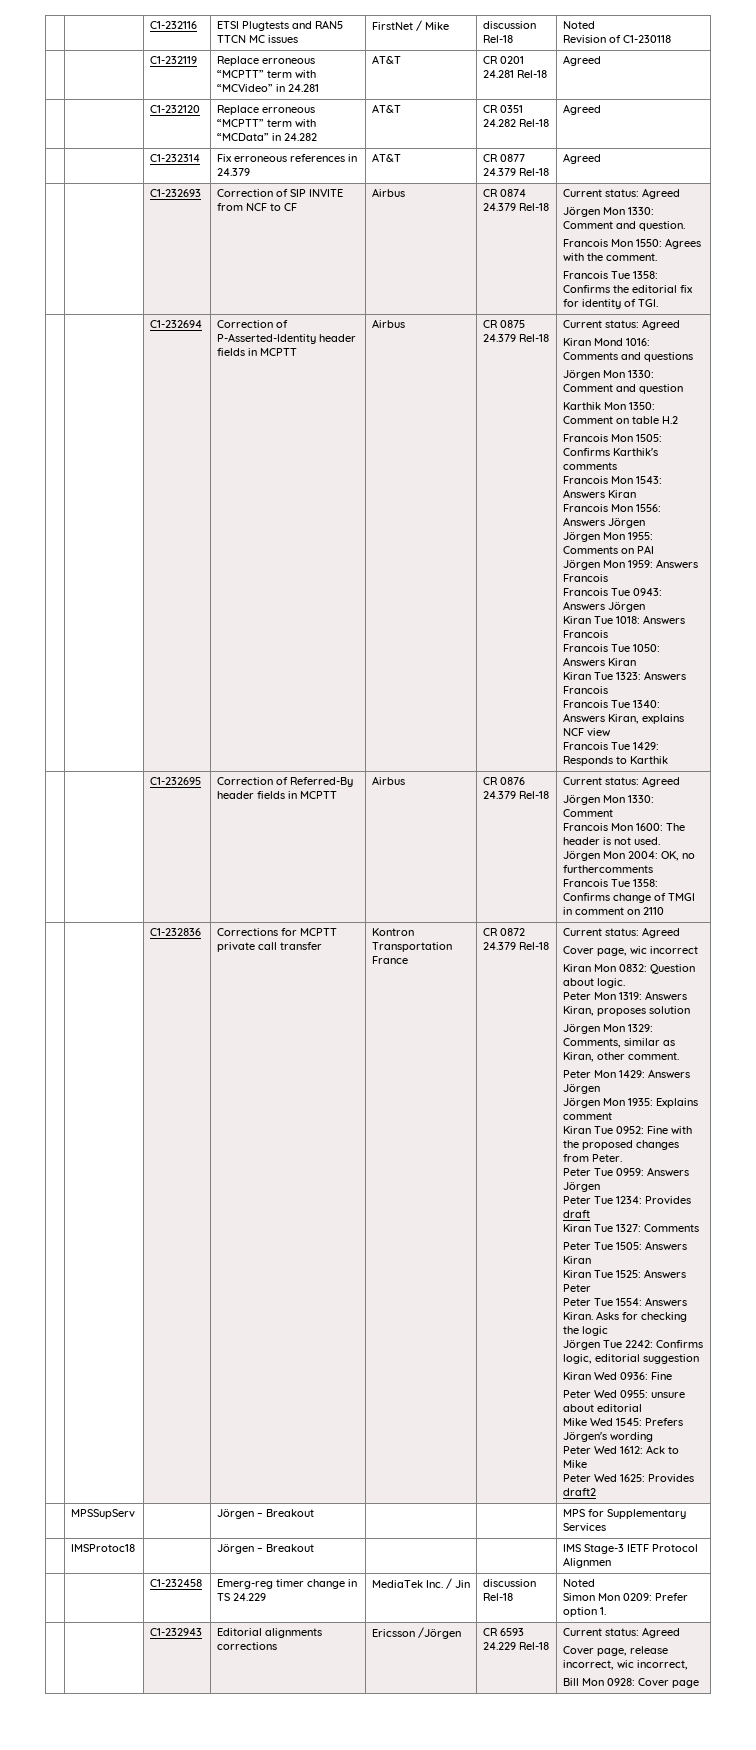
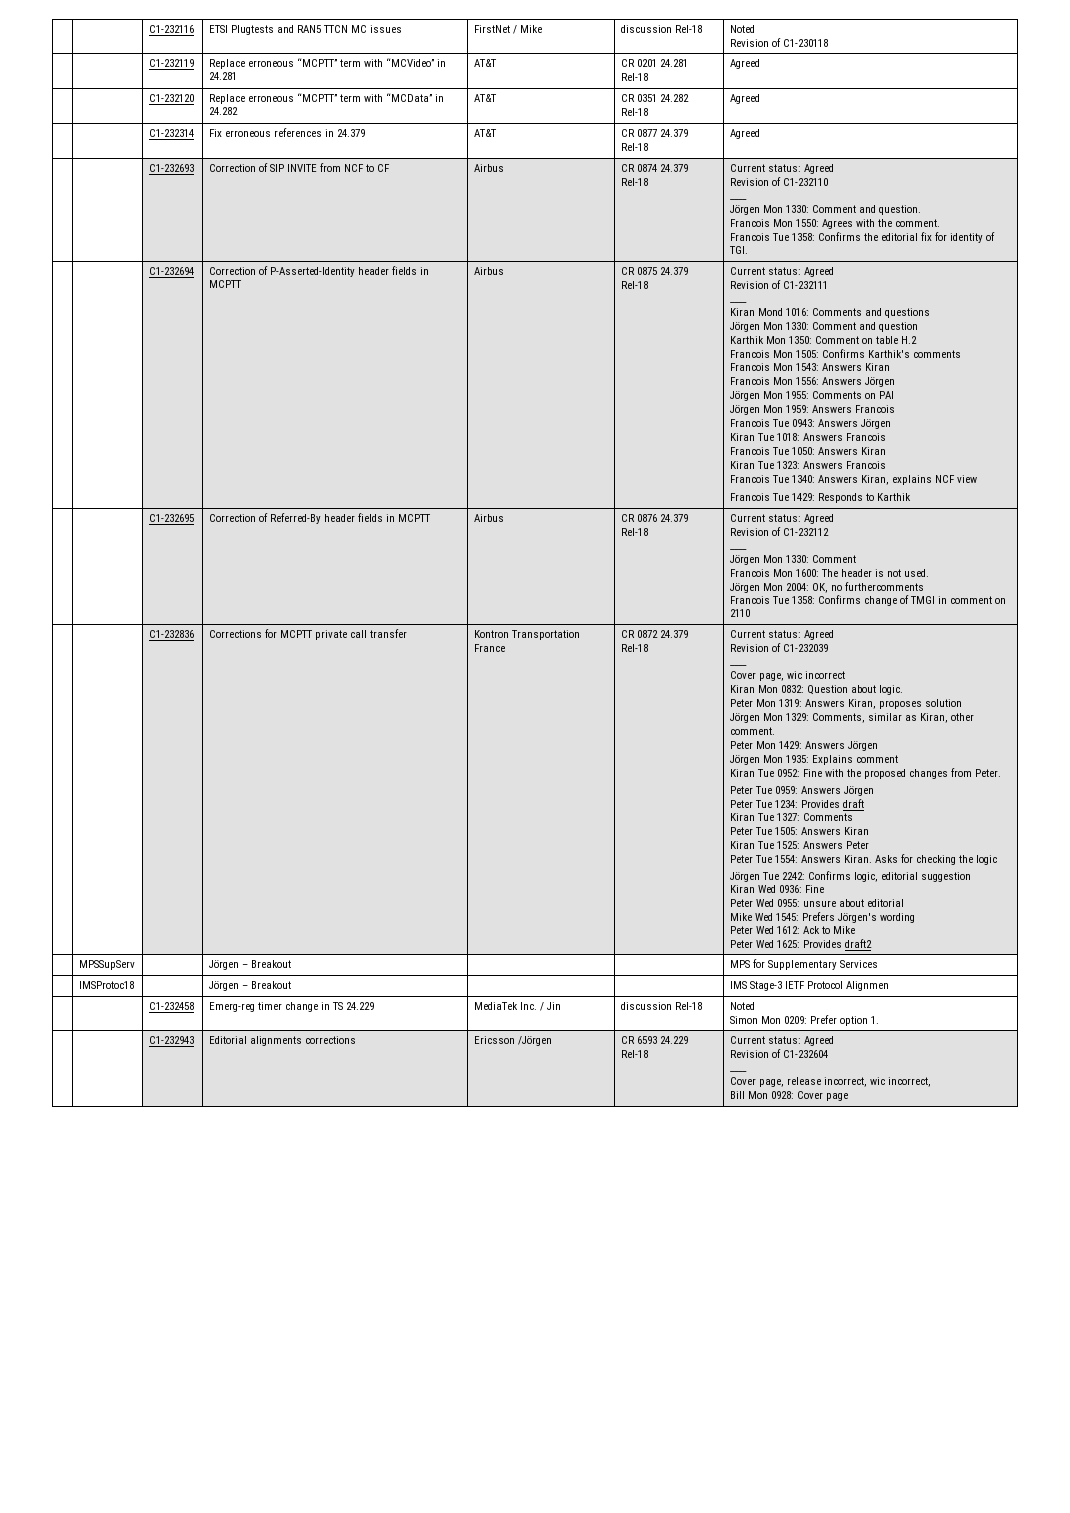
+ Revision of C1-232110
+ ____
+ Revision of C1-232111
+ ____
+ Revision of C1-232112
+ ____
+ Revision of C1-232039
+ ____
  | | C1-232943 | Editorial alignments corrections | Ericsson /Jörgen | CR 6593 24.229 Rel-18 | Current status: Agreed
+ Revision of C1-232604
+ ____

